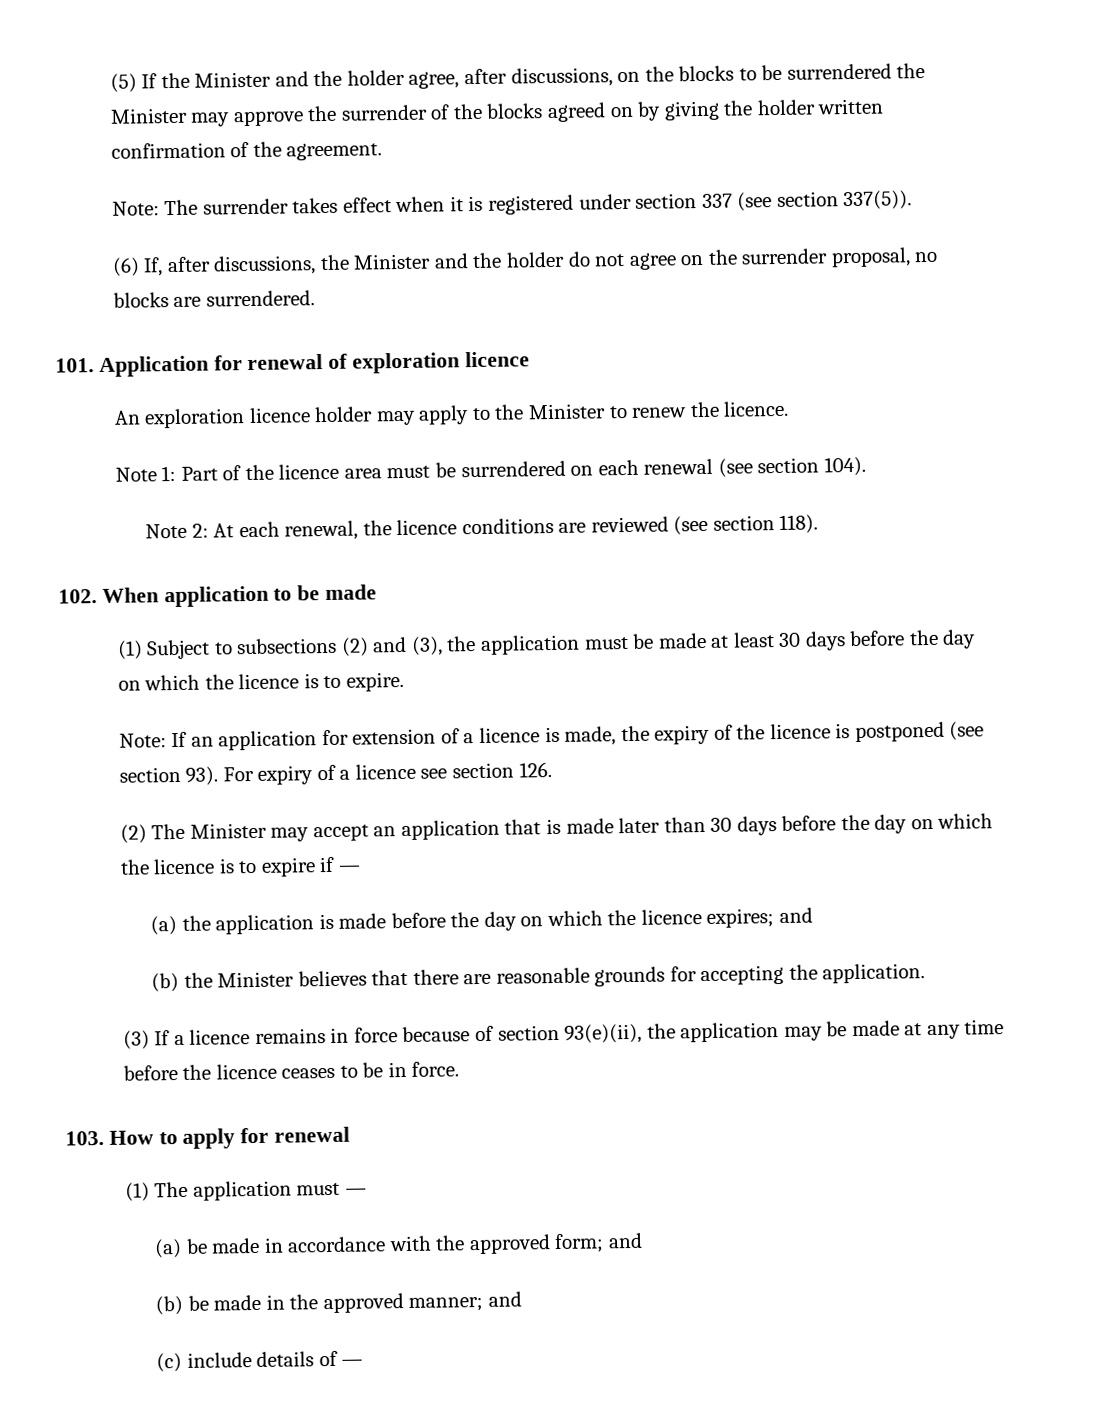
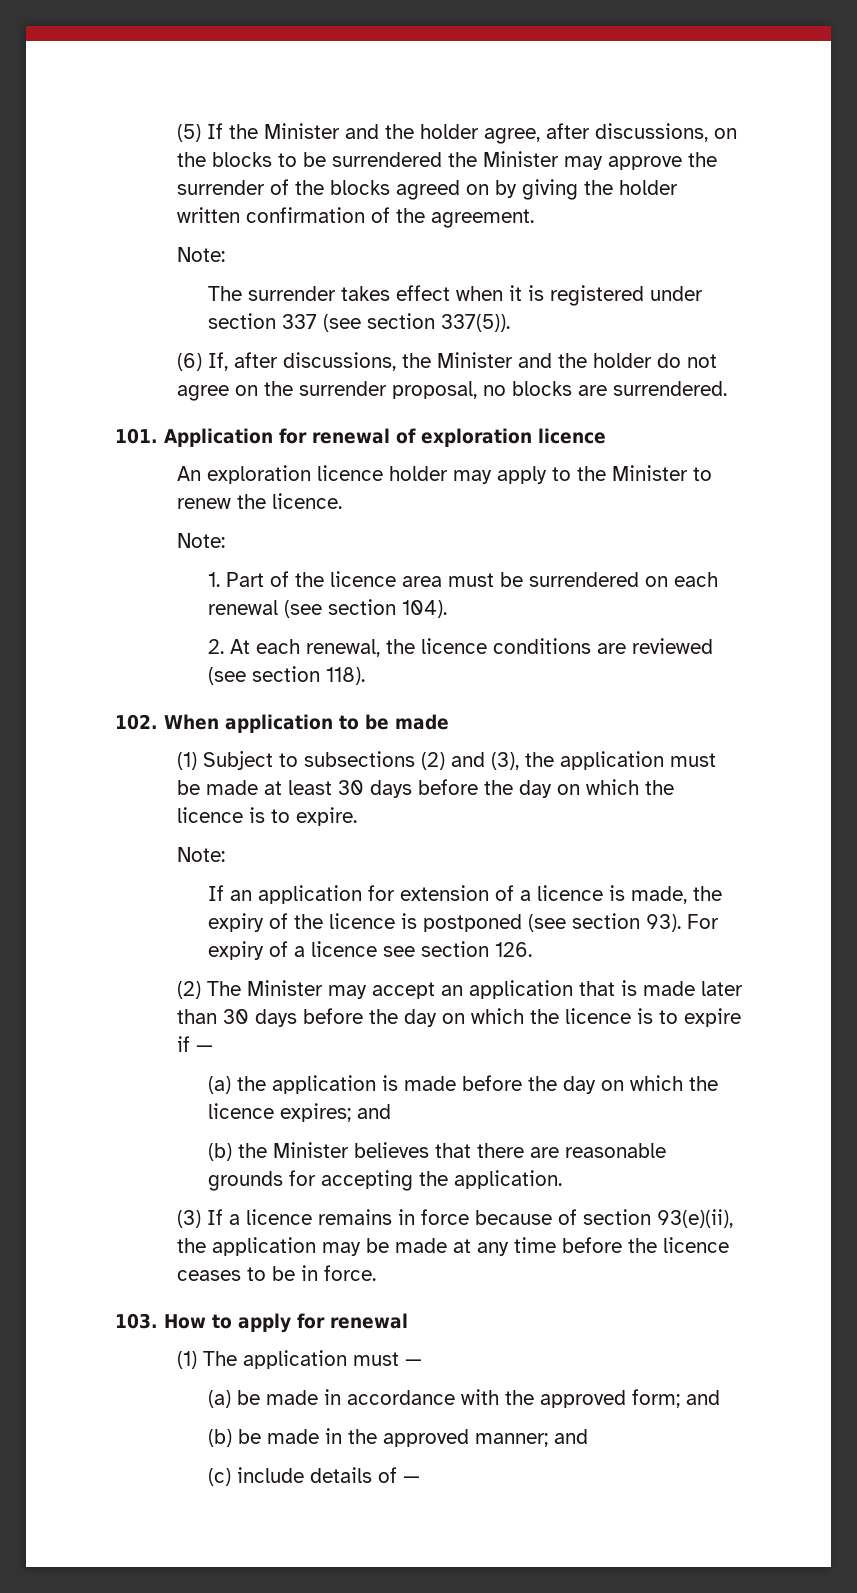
  (5) If the Minister and the holder agree, after discussions, on the blocks to be surrendered the Minister may approve the surrender of the blocks agreed on by giving the holder written confirmation of the agreement.
- Note: The surrender takes effect when it is registered under section 337 (see section 337(5)).
+ Note:
+ The surrender takes effect when it is registered under section 337 (see section 337(5)).
  An exploration licence holder may apply to the Minister to renew the licence.
- Note 1: Part of the licence area must be surrendered on each renewal (see section 104).
+ Note:
+ 1. Part of the licence area must be surrendered on each renewal (see section 104).
- Note 2: At each renewal, the licence conditions are reviewed (see section 118).
+ 2. At each renewal, the licence conditions are reviewed (see section 118).
  (1) Subject to subsections (2) and (3), the application must be made at least 30 days before the day on which the licence is to expire.
- Note: If an application for extension of a licence is made, the expiry of the licence is postponed (see section 93).
+ Note:
+ If an application for extension of a licence is made, the expiry of the licence is postponed (see section 93).

